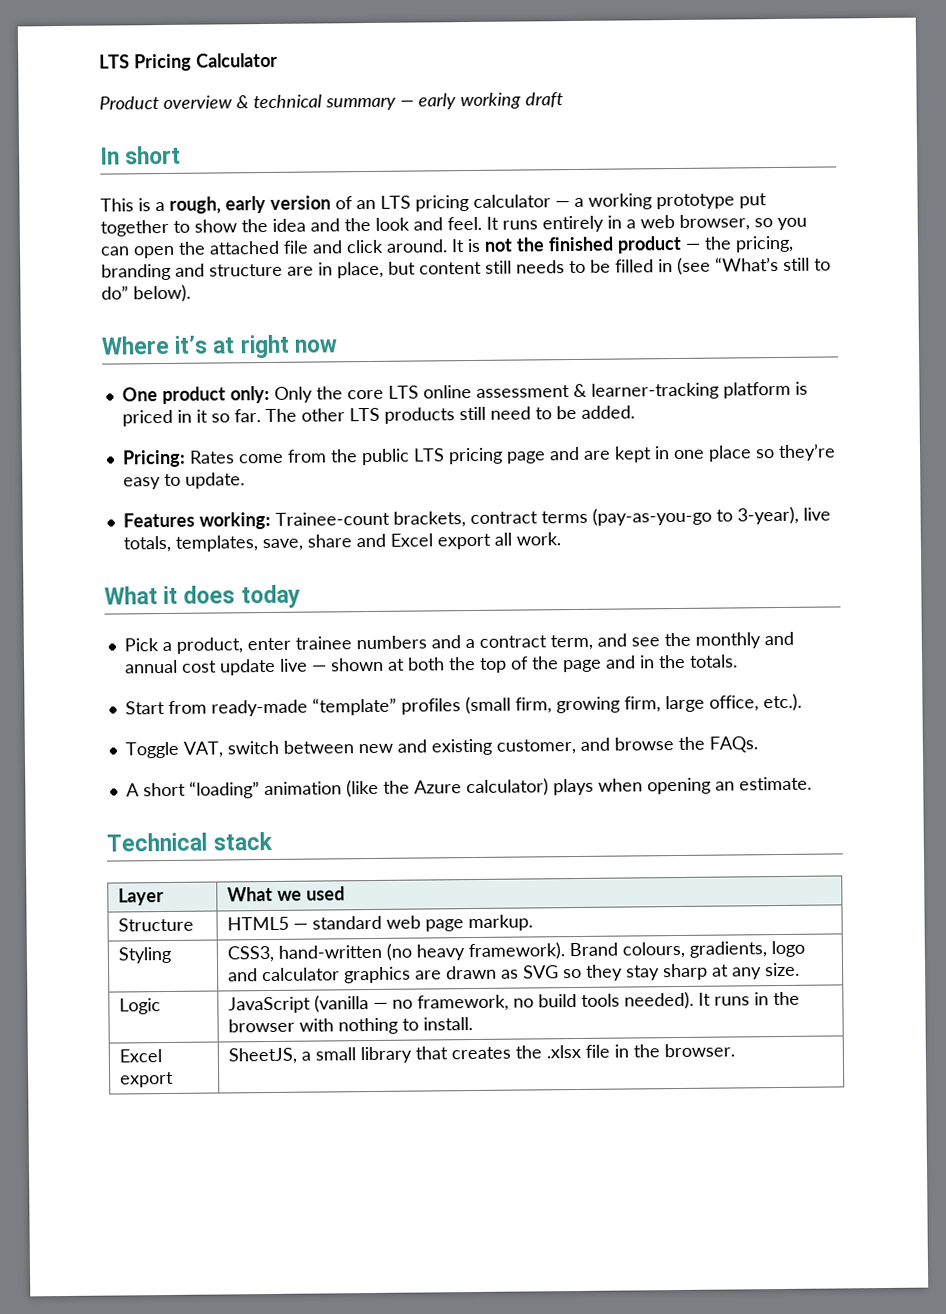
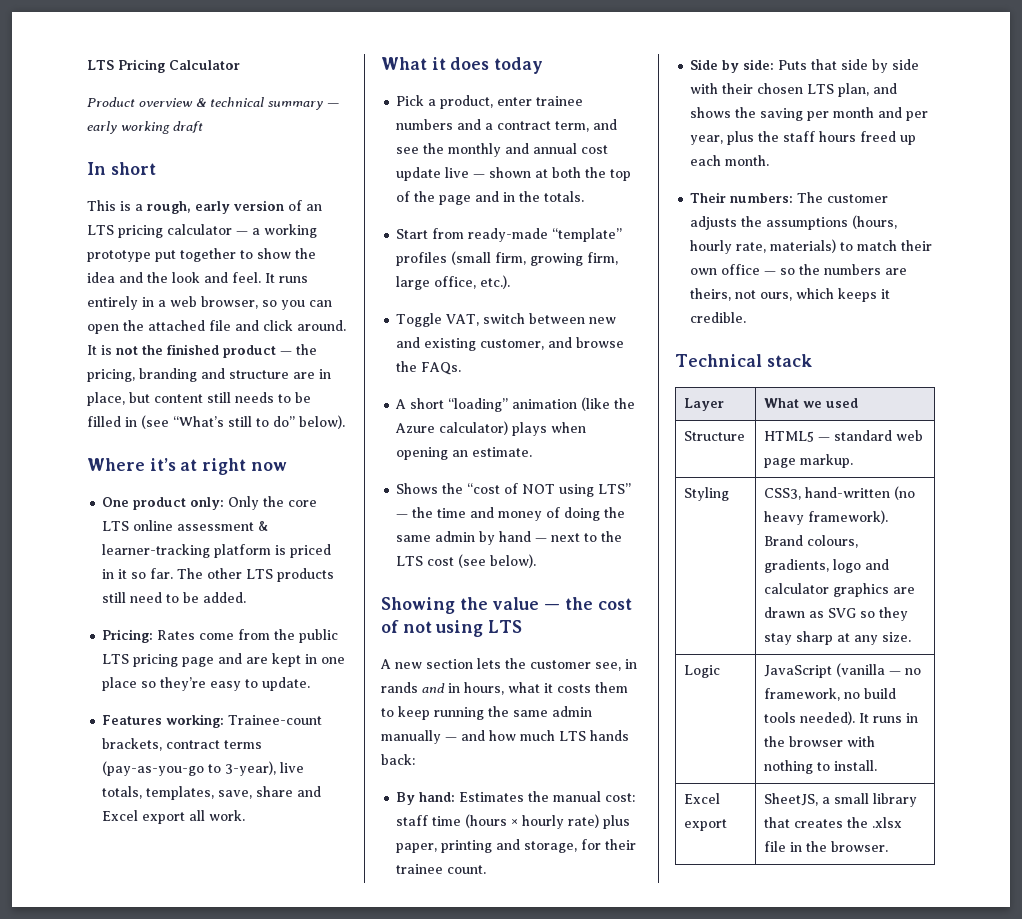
+ Shows the “cost of NOT using LTS” — the time and money of doing the same admin by hand — next to the LTS cost (see below).
+ Showing the value — the cost of not using LTS
+ A new section lets the customer see, in rands and in hours, what it costs them to keep running the same admin manually — and how much LTS hands back:
+ By hand: Estimates the manual cost: staff time (hours × hourly rate) plus paper, printing and storage, for their trainee count.
+ Side by side: Puts that side by side with their chosen LTS plan, and shows the saving per month and per year, plus the staff hours freed up each month.
+ Their numbers: The customer adjusts the assumptions (hours, hourly rate, materials) to match their own office — so the numbers are theirs, not ours, which keeps it credible.

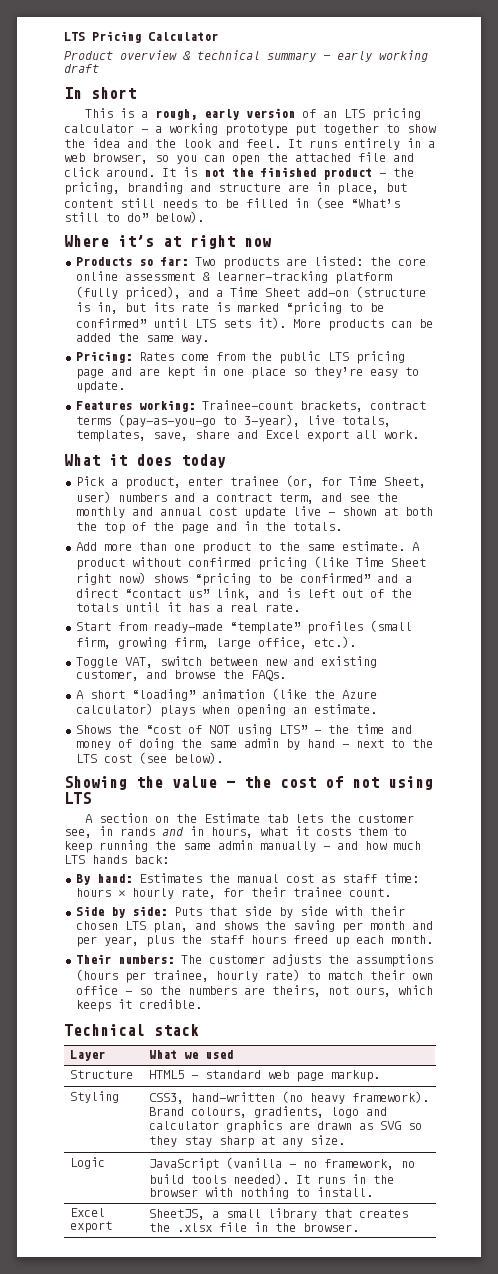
- One product only: Only the core LTS online assessment & learner-tracking platform is priced in it so far. The other LTS products still need to be added.
+ Products so far: Two products are listed: the core online assessment & learner-tracking platform (fully priced), and a Time Sheet add-on (structure is in, but its rate is marked “pricing to be confirmed” until LTS sets it). More products can be added the same way.
- Pick a product, enter trainee numbers and a contract term, and see the monthly and annual cost update live — shown at both the top of the page and in the totals.
+ Pick a product, enter trainee (or, for Time Sheet, user) numbers and a contract term, and see the monthly and annual cost update live — shown at both the top of the page and in the totals.
+ Add more than one product to the same estimate. A product without confirmed pricing (like Time Sheet right now) shows “pricing to be confirmed” and a direct “contact us” link, and is left out of the totals until it has a real rate.
- A new section lets the customer see, in rands and in hours, what it costs them to keep running the same admin manually — and how much LTS hands back:
+ A section on the Estimate tab lets the customer see, in rands and in hours, what it costs them to keep running the same admin manually — and how much LTS hands back:
- By hand: Estimates the manual cost: staff time (hours × hourly rate) plus paper, printing and storage, for their trainee count.
+ By hand: Estimates the manual cost as staff time: hours × hourly rate, for their trainee count.
- Their numbers: The customer adjusts the assumptions (hours, hourly rate, materials) to match their own office — so the numbers are theirs, not ours, which keeps it credible.
+ Their numbers: The customer adjusts the assumptions (hours per trainee, hourly rate) to match their own office — so the numbers are theirs, not ours, which keeps it credible.

